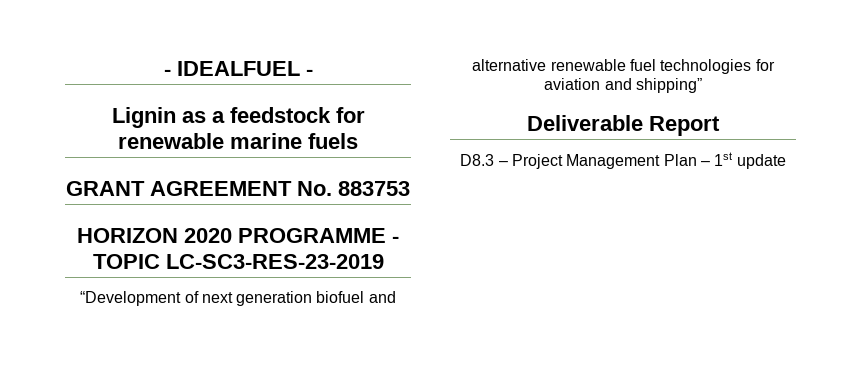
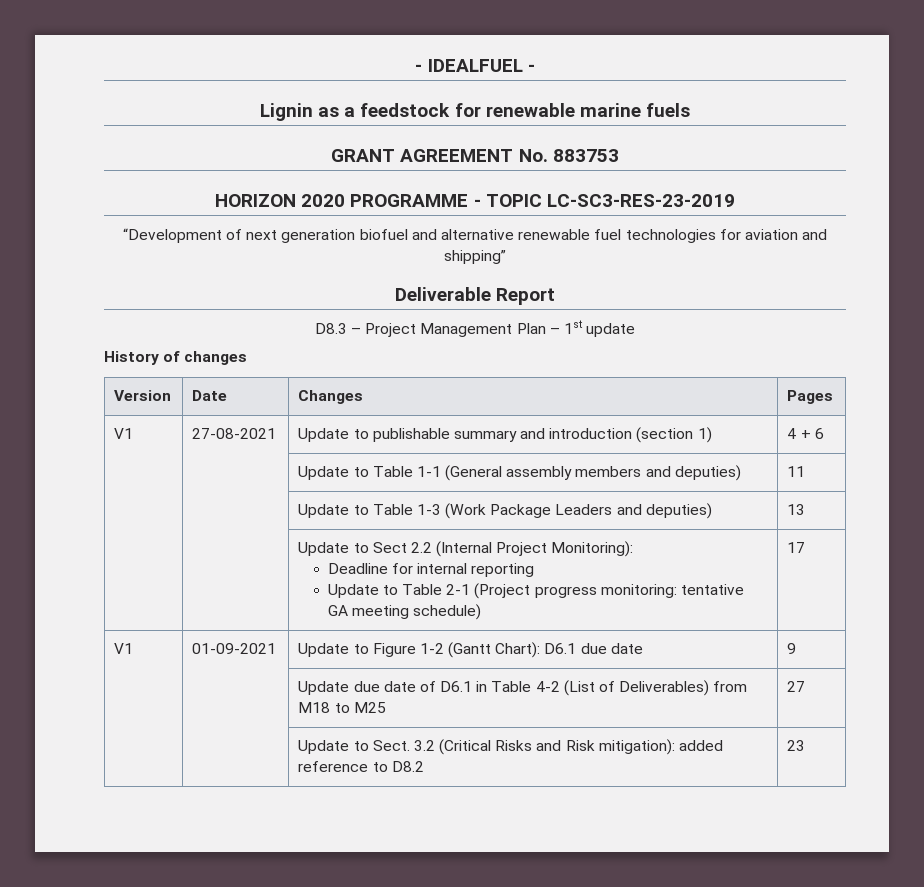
+ History of changes
+ Version | Date | Changes | Pages
+ V1 | 27-08-2021 | Update to publishable summary and introduction (section 1) | 4 + 6
+ | | Update to Table 1-1 (General assembly members and deputies) | 11
+ | | Update to Table 1-3 (Work Package Leaders and deputies) | 13
+ | | Update to Sect 2.2 (Internal Project Monitoring):
+ Deadline for internal reporting
+ Update to Table 2-1 (Project progress monitoring: tentative GA meeting schedule) | 17
+ V1 | 01-09-2021 | Update to Figure 1-2 (Gantt Chart): D6.1 due date | 9
+ | | Update due date of D6.1 in Table 4-2 (List of Deliverables) from M18 to M25 | 27
+ | | Update to Sect. 3.2 (Critical Risks and Risk mitigation): added reference to D8.2 | 23

